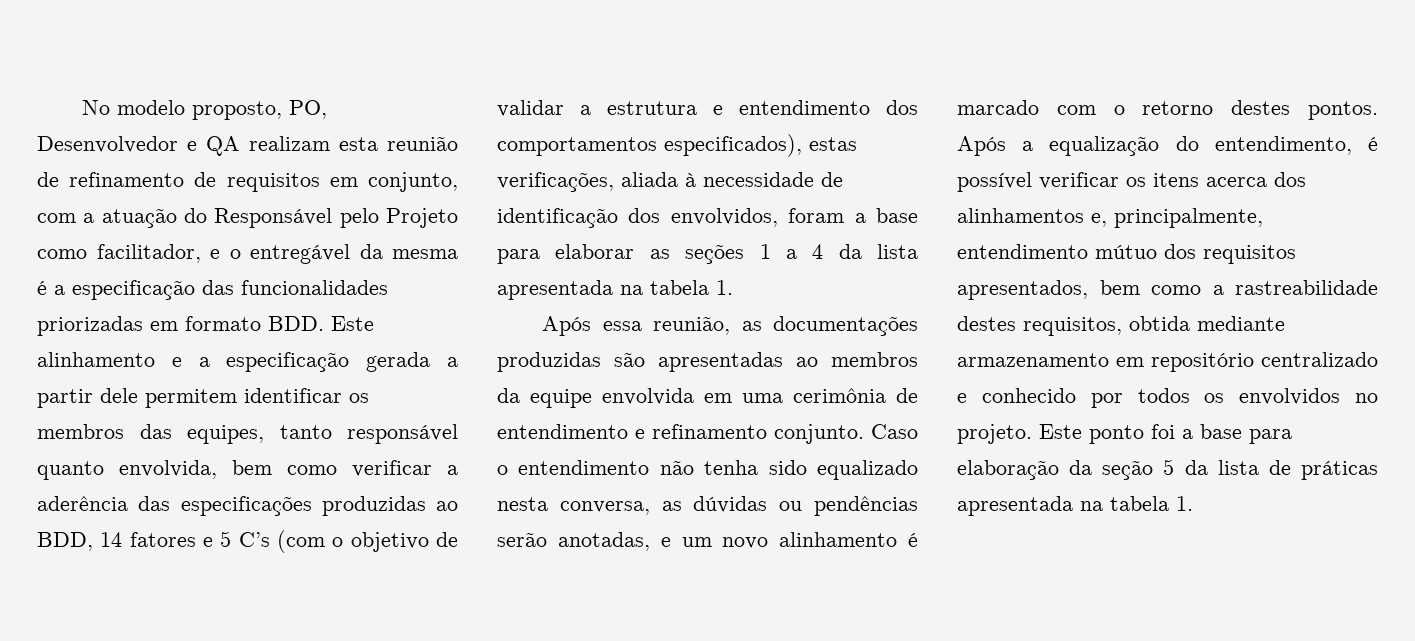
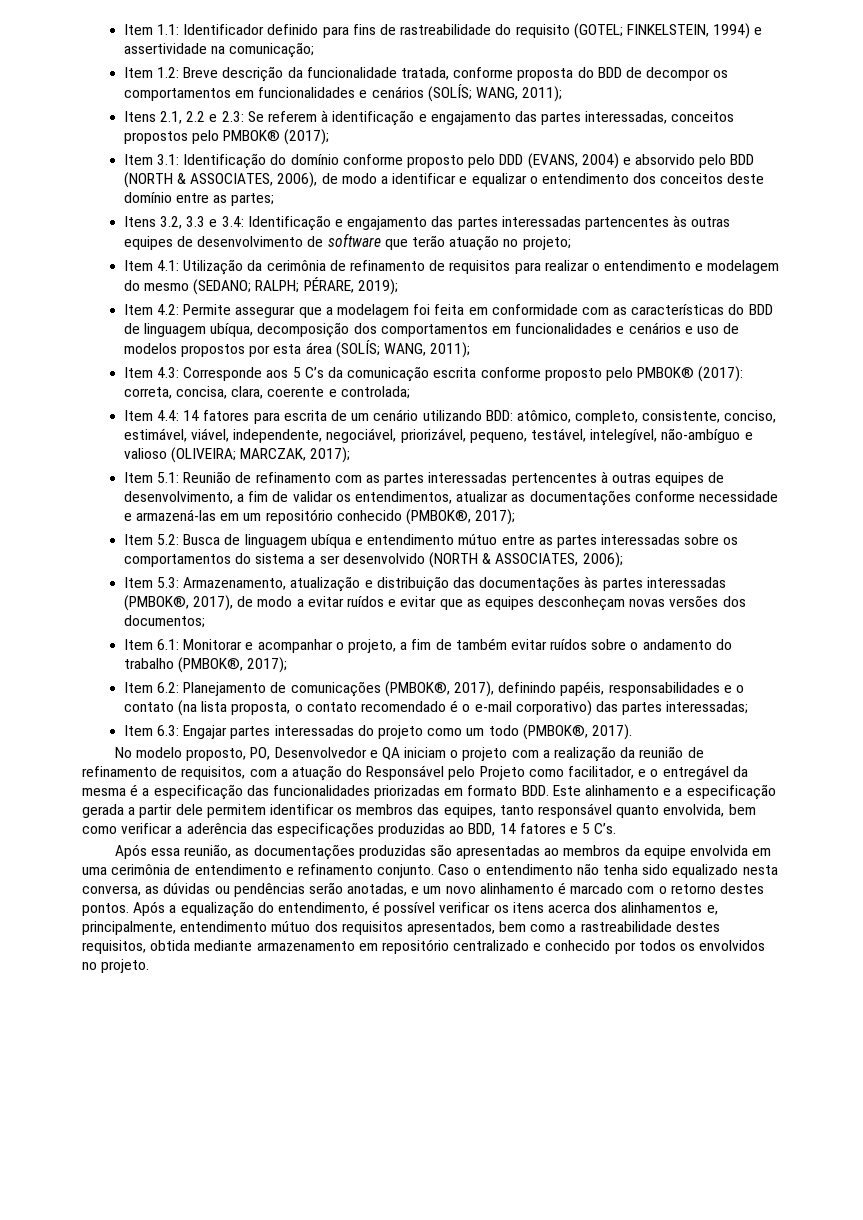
+ Item 1.1: Identificador definido para fins de rastreabilidade do requisito (GOTEL; FINKELSTEIN, 1994) e assertividade na comunicação;
+ Item 1.2: Breve descrição da funcionalidade tratada, conforme proposta do BDD de decompor os comportamentos em funcionalidades e cenários (SOLÍS; WANG, 2011);
+ Itens 2.1, 2.2 e 2.3: Se referem à identificação e engajamento das partes interessadas, conceitos propostos pelo PMBOK® (2017);
+ Item 3.1: Identificação do domínio conforme proposto pelo DDD (EVANS, 2004) e absorvido pelo BDD (NORTH & ASSOCIATES, 2006), de modo a identificar e equalizar o entendimento dos conceitos deste domínio entre as partes;
+ Itens 3.2, 3.3 e 3.4: Identificação e engajamento das partes interessadas partencentes às outras equipes de desenvolvimento de software que terão atuação no projeto;
+ Item 4.1: Utilização da cerimônia de refinamento de requisitos para realizar o entendimento e modelagem do mesmo (SEDANO; RALPH; PÉRARE, 2019);
+ Item 4.2: Permite assegurar que a modelagem foi feita em conformidade com as características do BDD de linguagem ubíqua, decomposição dos comportamentos em funcionalidades e cenários e uso de modelos propostos por esta área (SOLÍS; WANG, 2011);
+ Item 4.3: Corresponde aos 5 C’s da comunicação escrita conforme proposto pelo PMBOK® (2017): correta, concisa, clara, coerente e controlada;
+ Item 4.4: 14 fatores para escrita de um cenário utilizando BDD: atômico, completo, consistente, conciso, estimável, viável, independente, negociável, priorizável, pequeno, testável, intelegível, não-ambíguo e valioso (OLIVEIRA; MARCZAK, 2017);
+ Item 5.1: Reunião de refinamento com as partes interessadas pertencentes à outras equipes de desenvolvimento, a fim de validar os entendimentos, atualizar as documentações conforme necessidade e armazená-las em um repositório conhecido (PMBOK®, 2017);
+ Item 5.2: Busca de linguagem ubíqua e entendimento mútuo entre as partes interessadas sobre os comportamentos do sistema a ser desenvolvido (NORTH & ASSOCIATES, 2006);
+ Item 5.3: Armazenamento, atualização e distribuição das documentações às partes interessadas (PMBOK®, 2017), de modo a evitar ruídos e evitar que as equipes desconheçam novas versões dos documentos;
+ Item 6.1: Monitorar e acompanhar o projeto, a fim de também evitar ruídos sobre o andamento do trabalho (PMBOK®, 2017);
+ Item 6.2: Planejamento de comunicações (PMBOK®, 2017), definindo papéis, responsabilidades e o contato (na lista proposta, o contato recomendado é o e-mail corporativo) das partes interessadas;
+ Item 6.3: Engajar partes interessadas do projeto como um todo (PMBOK®, 2017).
- No modelo proposto, PO, Desenvolvedor e QA realizam esta reunião de refinamento de requisitos em conjunto, com a atuação do Responsável pelo Projeto como facilitador, e o entregável da mesma é a especificação das funcionalidades priorizadas em formato BDD. Este alinhamento e a especificação gerada a partir dele permitem identificar os membros das equipes, tanto responsável quanto envolvida, bem como verificar a aderência das especificações produzidas ao BDD, 14 fatores e 5 C’s (com o objetivo de validar a estrutura e entendimento dos comportamentos especificados), estas verificações, aliada à necessidade de identificação dos envolvidos, foram a base para elaborar as seções 1 a 4 da lista apresentada na tabela 1.
+ No modelo proposto, PO, Desenvolvedor e QA iniciam o projeto com a realização da reunião de refinamento de requisitos, com a atuação do Responsável pelo Projeto como facilitador, e o entregável da mesma é a especificação das funcionalidades priorizadas em formato BDD. Este alinhamento e a especificação gerada a partir dele permitem identificar os membros das equipes, tanto responsável quanto envolvida, bem como verificar a aderência das especificações produzidas ao BDD, 14 fatores e 5 C’s.
- Este ponto foi a base para elaboração da seção 5 da lista de práticas apresentada na tabela 1.

